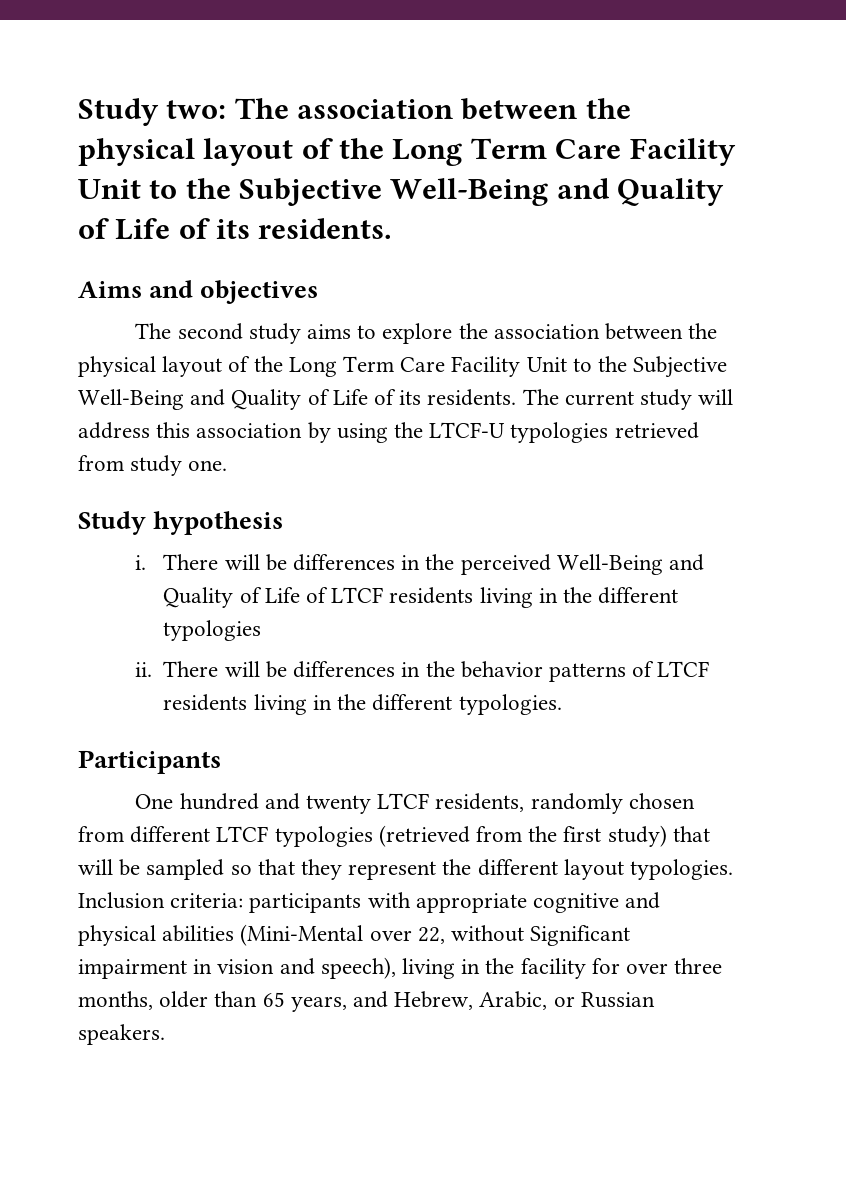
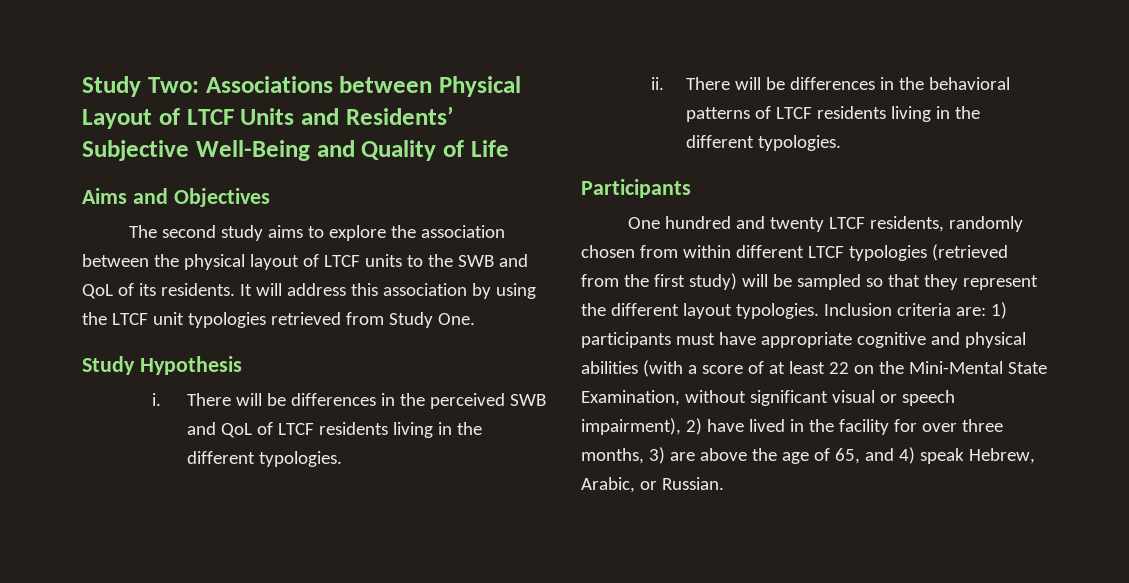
- Study two: The association between the physical layout of the Long Term Care Facility Unit to the Subjective Well-Being and Quality of Life of its residents.
+ Study Two: Associations between Physical Layout of LTCF Units and Residents’ Subjective Well-Being and Quality of Life
- Aims and objectives
+ Aims and Objectives
- The second study aims to explore the association between the physical layout of the Long Term Care Facility Unit to the Subjective Well-Being and Quality of Life of its residents. The current study will address this association by using the LTCF-U typologies retrieved from study one.
- Study hypothesis
+ The second study aims to explore the association between the physical layout of LTCF units to the SWB and QoL of its residents. It will address this association by using the LTCF unit typologies retrieved from Study One.
+ Study Hypothesis
- There will be differences in the perceived Well-Being and Quality of Life of LTCF residents living in the different typologies
+ There will be differences in the perceived SWB and QoL of LTCF residents living in the different typologies.
- There will be differences in the behavior patterns of LTCF residents living in the different typologies.
+ There will be differences in the behavioral patterns of LTCF residents living in the different typologies.
- One hundred and twenty LTCF residents, randomly chosen from different LTCF typologies (retrieved from the first study) that will be sampled so that they represent the different layout typologies.
+ One hundred and twenty LTCF residents, randomly chosen from within different LTCF typologies (retrieved from the first study) will be sampled so that they represent the different layout typologies.
- Inclusion criteria: participants with appropriate cognitive and physical abilities (Mini-Mental over 22, without Significant impairment in vision and speech), living in the facility for over three months, older than 65 years, and Hebrew, Arabic, or Russian speakers.
+ Inclusion criteria are: 1) participants must have appropriate cognitive and physical abilities (with a score of at least 22 on the Mini-Mental State Examination, without significant visual or speech impairment), 2) have lived in the facility for over three months, 3) are above the age of 65, and 4) speak Hebrew, Arabic, or Russian.

